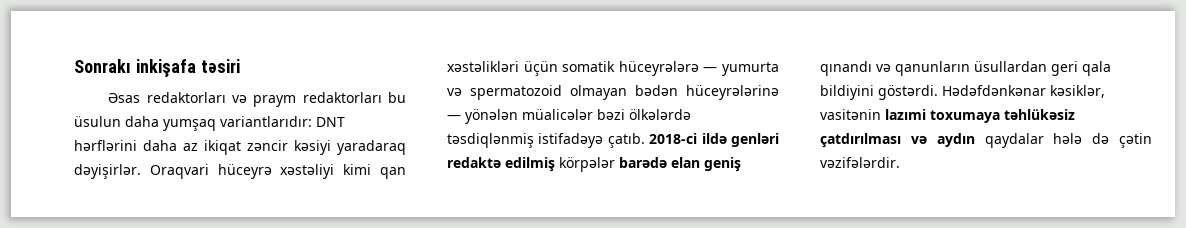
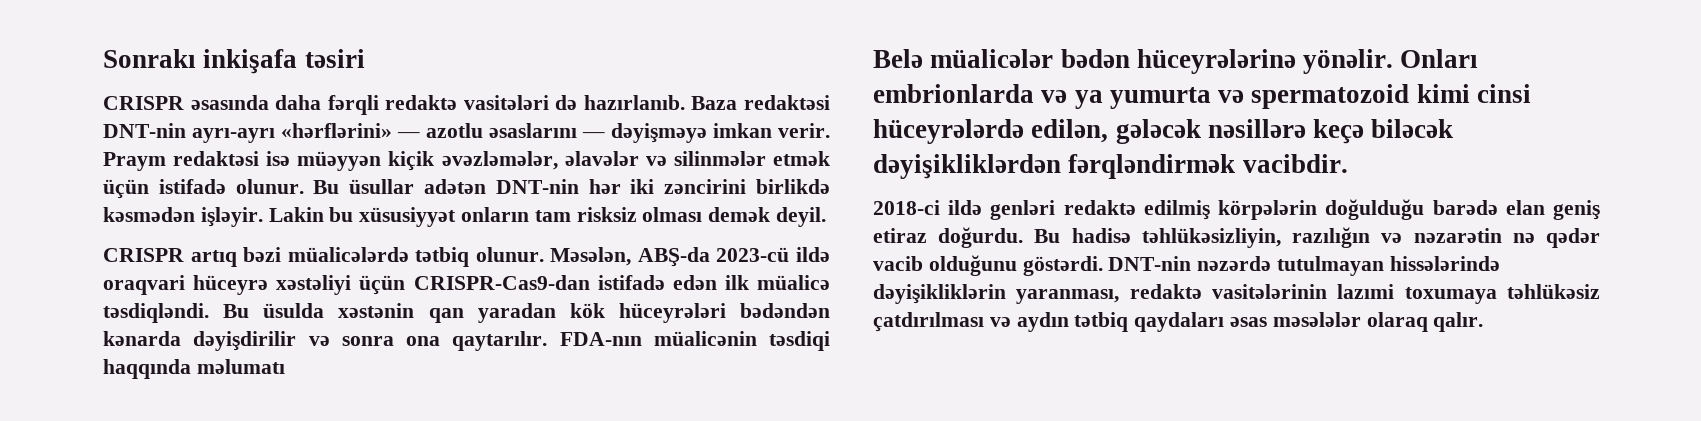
- Əsas redaktorları və praym redaktorları bu üsulun daha yumşaq variantlarıdır: DNT hərflərini daha az ikiqat zəncir kəsiyi yaradaraq dəyişirlər. Oraqvari hüceyrə xəstəliyi kimi qan xəstəlikləri üçün somatik hüceyrələrə — yumurta və spermatozoid olmayan bədən hüceyrələrinə — yönələn müalicələr bəzi ölkələrdə təsdiqlənmiş istifadəyə çatıb. 2018-ci ildə genləri redaktə edilmiş körpələr barədə elan geniş qınandı və qanunların üsullardan geri qala bildiyini göstərdi. Hədəfdənkənar kəsiklər, vasitənin lazımi toxumaya təhlükəsiz çatdırılması və aydın qaydalar hələ də çətin vəzifələrdir.
+ CRISPR əsasında daha fərqli redaktə vasitələri də hazırlanıb. Baza redaktəsi DNT-nin ayrı-ayrı «hərflərini» — azotlu əsaslarını — dəyişməyə imkan verir. Praym redaktəsi isə müəyyən kiçik əvəzləmələr, əlavələr və silinmələr etmək üçün istifadə olunur. Bu üsullar adətən DNT-nin hər iki zəncirini birlikdə kəsmədən işləyir. Lakin bu xüsusiyyət onların tam risksiz olması demək deyil.
+ CRISPR artıq bəzi müalicələrdə tətbiq olunur. Məsələn, ABŞ-da 2023-cü ildə oraqvari hüceyrə xəstəliyi üçün CRISPR-Cas9-dan istifadə edən ilk müalicə təsdiqləndi. Bu üsulda xəstənin qan yaradan kök hüceyrələri bədəndən kənarda dəyişdirilir və sonra ona qaytarılır. FDA-nın müalicənin təsdiqi haqqında məlumatı
+ Belə müalicələr bədən hüceyrələrinə yönəlir. Onları embrionlarda və ya yumurta və spermatozoid kimi cinsi hüceyrələrdə edilən, gələcək nəsillərə keçə biləcək dəyişikliklərdən fərqləndirmək vacibdir.
+ 2018-ci ildə genləri redaktə edilmiş körpələrin doğulduğu barədə elan geniş etiraz doğurdu. Bu hadisə təhlükəsizliyin, razılığın və nəzarətin nə qədər vacib olduğunu göstərdi. DNT-nin nəzərdə tutulmayan hissələrində dəyişikliklərin yaranması, redaktə vasitələrinin lazımi toxumaya təhlükəsiz çatdırılması və aydın tətbiq qaydaları əsas məsələlər olaraq qalır.

